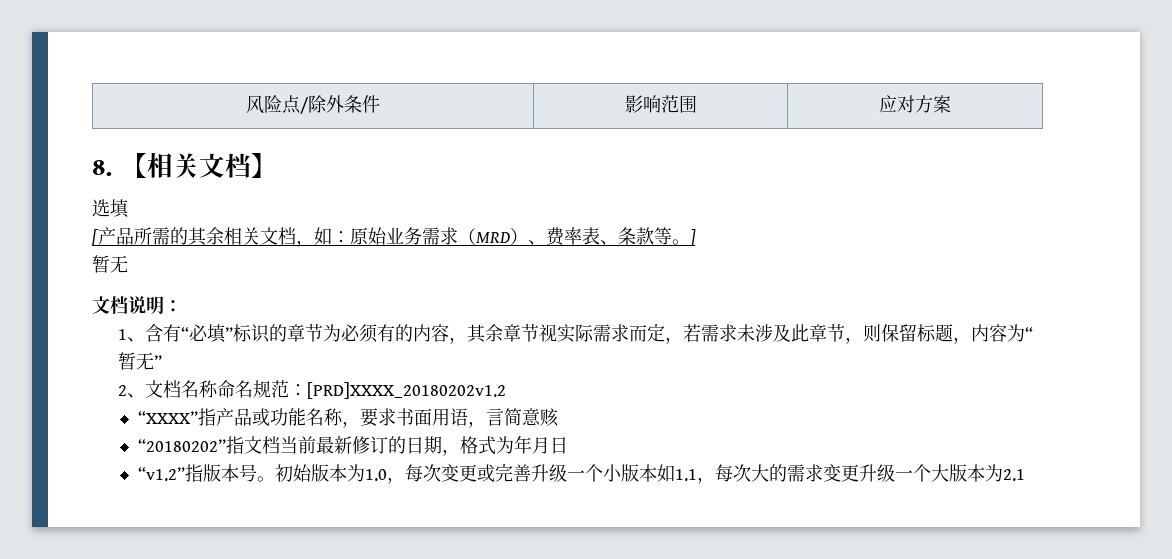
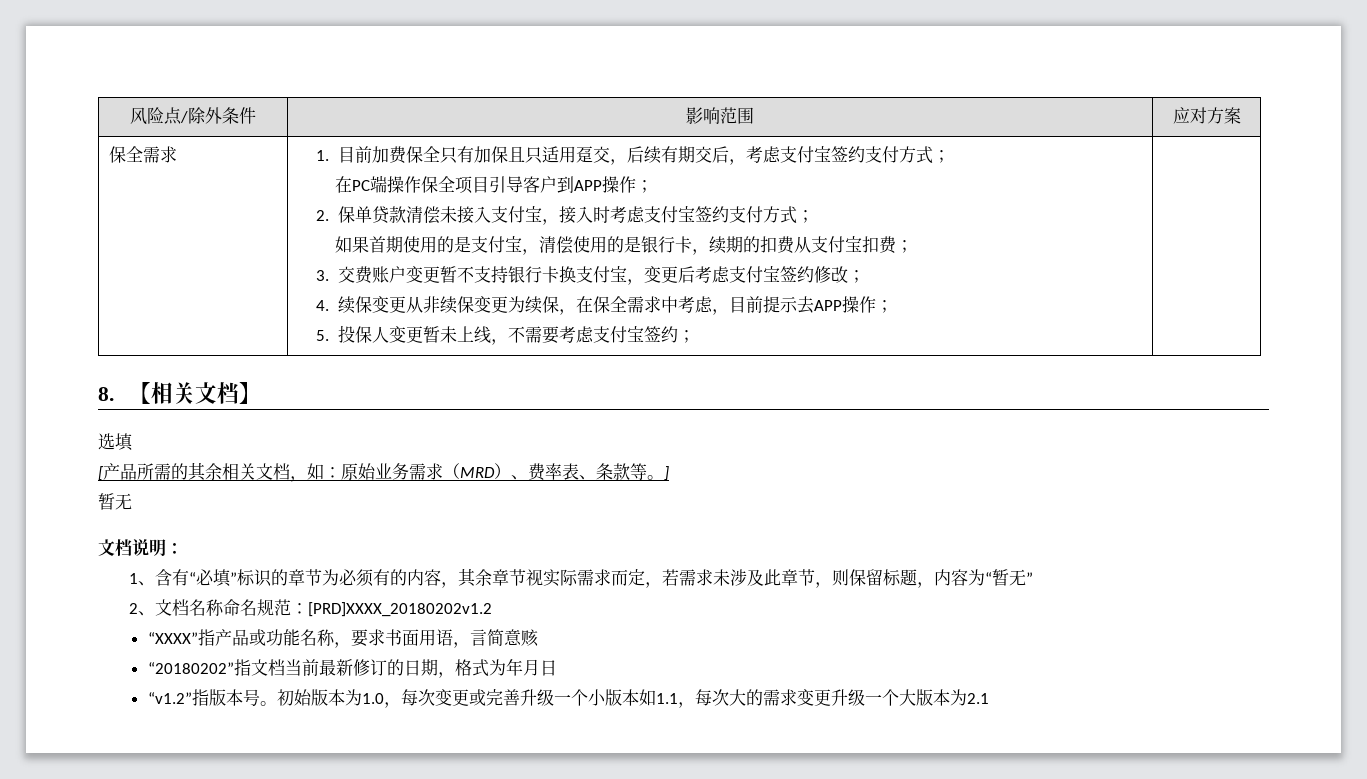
+ 保全需求 | 1.目前加费保全只有加保且只适用趸交，后续有期交后，考虑支付宝签约支付方式；
+ 在PC端操作保全项目引导客户到APP操作；
+ 2.保单贷款清偿未接入支付宝，接入时考虑支付宝签约支付方式；
+ 如果首期使用的是支付宝，清偿使用的是银行卡，续期的扣费从支付宝扣费；
+ 3.交费账户变更暂不支持银行卡换支付宝，变更后考虑支付宝签约修改；
+ 4.续保变更从非续保变更为续保，在保全需求中考虑，目前提示去APP操作；
+ 5.投保人变更暂未上线，不需要考虑支付宝签约；

